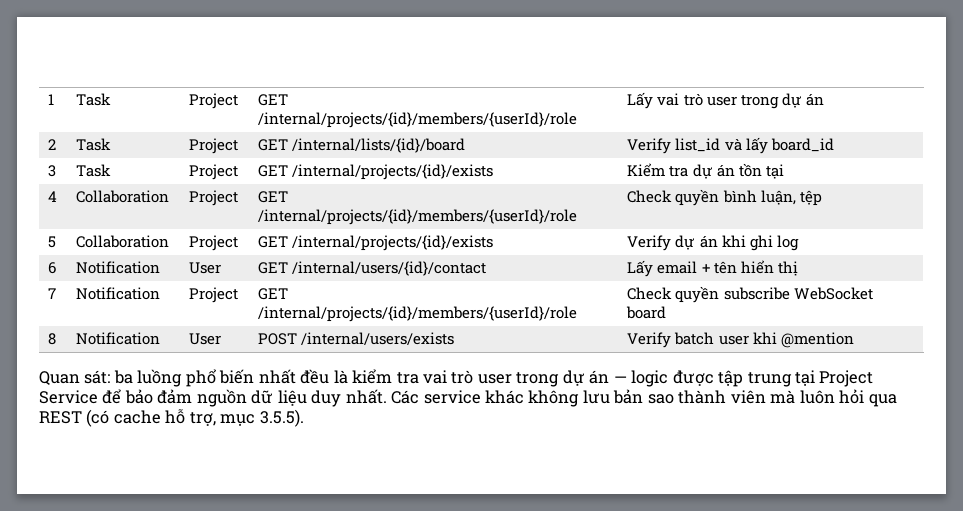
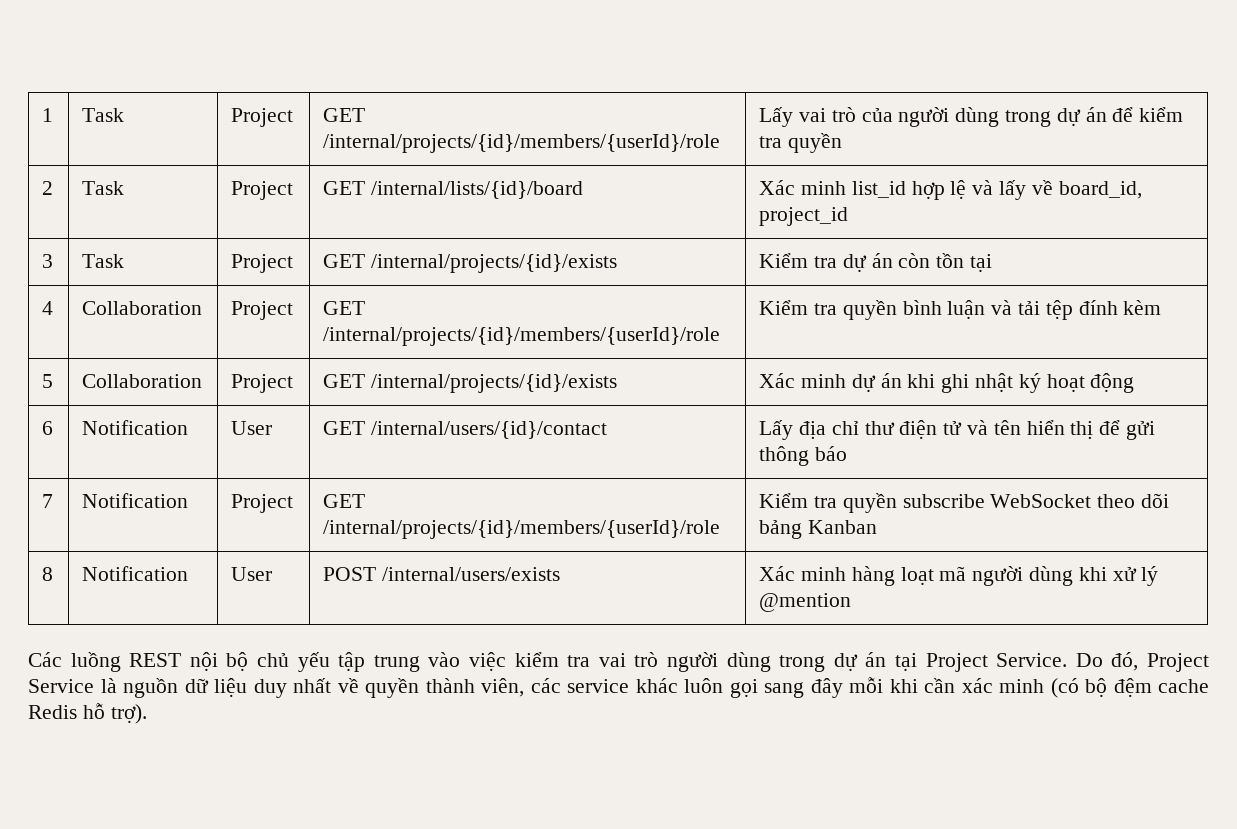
- 1 | Task | Project | GET /internal/projects/{id}/members/{userId}/role | Lấy vai trò user trong dự án
+ 1 | Task | Project | GET /internal/projects/{id}/members/{userId}/role | Lấy vai trò của người dùng trong dự án để kiểm tra quyền
- 2 | Task | Project | GET /internal/lists/{id}/board | Verify list_id và lấy board_id
+ 2 | Task | Project | GET /internal/lists/{id}/board | Xác minh list_id hợp lệ và lấy về board_id, project_id
- 3 | Task | Project | GET /internal/projects/{id}/exists | Kiểm tra dự án tồn tại
+ 3 | Task | Project | GET /internal/projects/{id}/exists | Kiểm tra dự án còn tồn tại
- 4 | Collaboration | Project | GET /internal/projects/{id}/members/{userId}/role | Check quyền bình luận, tệp
+ 4 | Collaboration | Project | GET /internal/projects/{id}/members/{userId}/role | Kiểm tra quyền bình luận và tải tệp đính kèm
- 5 | Collaboration | Project | GET /internal/projects/{id}/exists | Verify dự án khi ghi log
+ 5 | Collaboration | Project | GET /internal/projects/{id}/exists | Xác minh dự án khi ghi nhật ký hoạt động
- 6 | Notification | User | GET /internal/users/{id}/contact | Lấy email + tên hiển thị
+ 6 | Notification | User | GET /internal/users/{id}/contact | Lấy địa chỉ thư điện tử và tên hiển thị để gửi thông báo
- 7 | Notification | Project | GET /internal/projects/{id}/members/{userId}/role | Check quyền subscribe WebSocket board
+ 7 | Notification | Project | GET /internal/projects/{id}/members/{userId}/role | Kiểm tra quyền subscribe WebSocket theo dõi bảng Kanban
- 8 | Notification | User | POST /internal/users/exists | Verify batch user khi @mention
- Quan sát: ba luồng phổ biến nhất đều là kiểm tra vai trò user trong dự án — logic được tập trung tại Project Service để bảo đảm nguồn dữ liệu duy nhất. Các service khác không lưu bản sao thành viên mà luôn hỏi qua REST (có cache hỗ trợ, mục 3.5.5).
+ 8 | Notification | User | POST /internal/users/exists | Xác minh hàng loạt mã người dùng khi xử lý @mention
+ Các luồng REST nội bộ chủ yếu tập trung vào việc kiểm tra vai trò người dùng trong dự án tại Project Service. Do đó, Project Service là nguồn dữ liệu duy nhất về quyền thành viên, các service khác luôn gọi sang đây mỗi khi cần xác minh (có bộ đệm cache Redis hỗ trợ).

